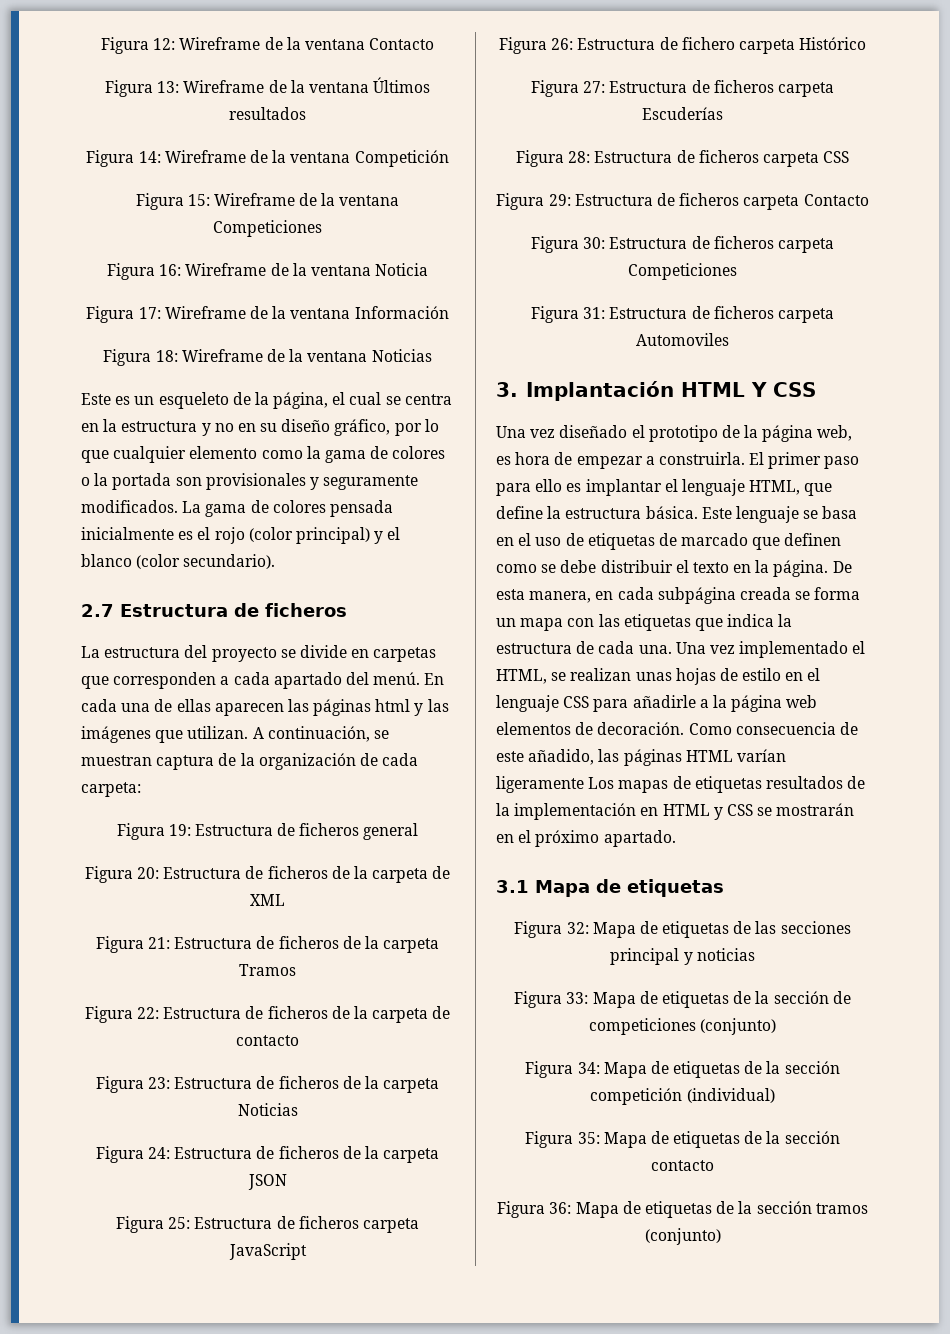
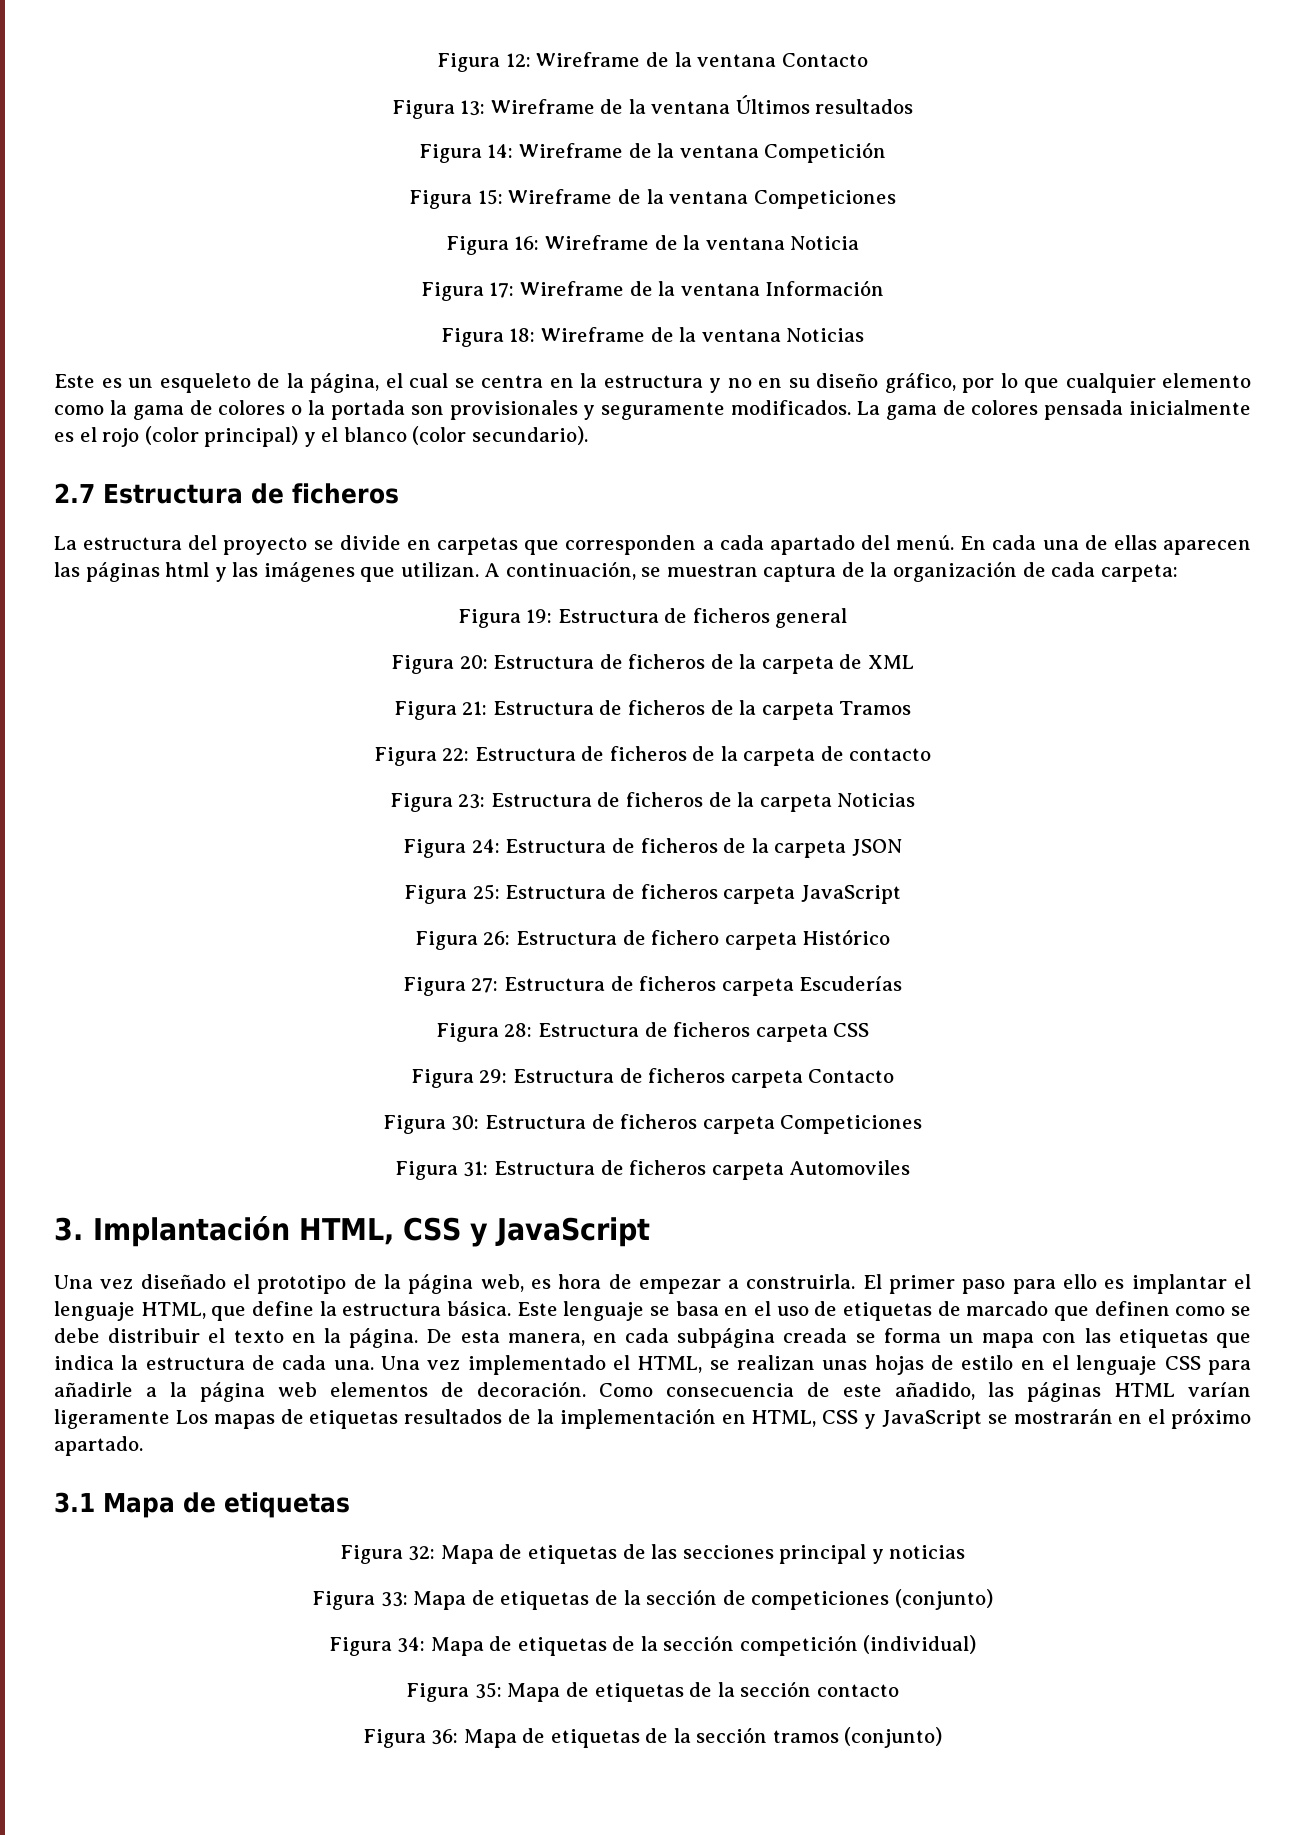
- 3. Implantación HTML Y CSS
+ 3. Implantación HTML, CSS y JavaScript
- Como consecuencia de este añadido, las páginas HTML varían ligeramente Los mapas de etiquetas resultados de la implementación en HTML y CSS se mostrarán en el próximo apartado.
+ Como consecuencia de este añadido, las páginas HTML varían ligeramente Los mapas de etiquetas resultados de la implementación en HTML, CSS y JavaScript se mostrarán en el próximo apartado.

